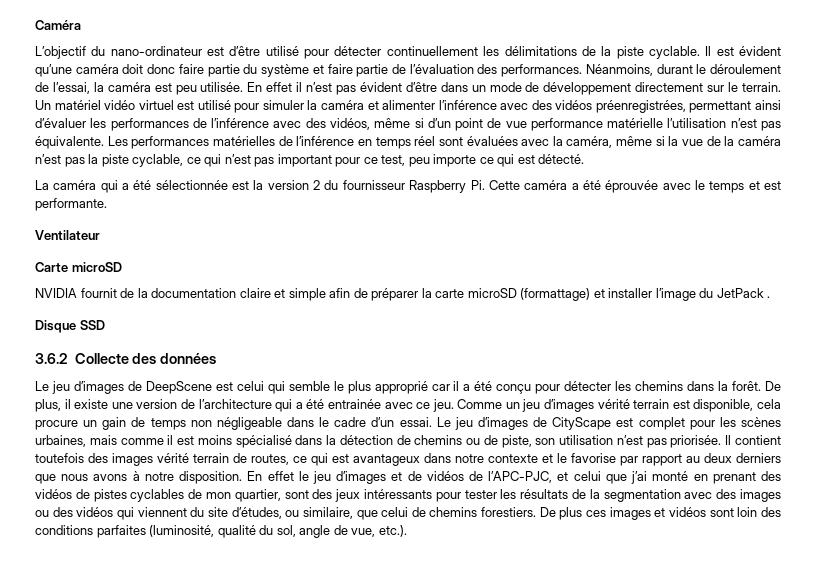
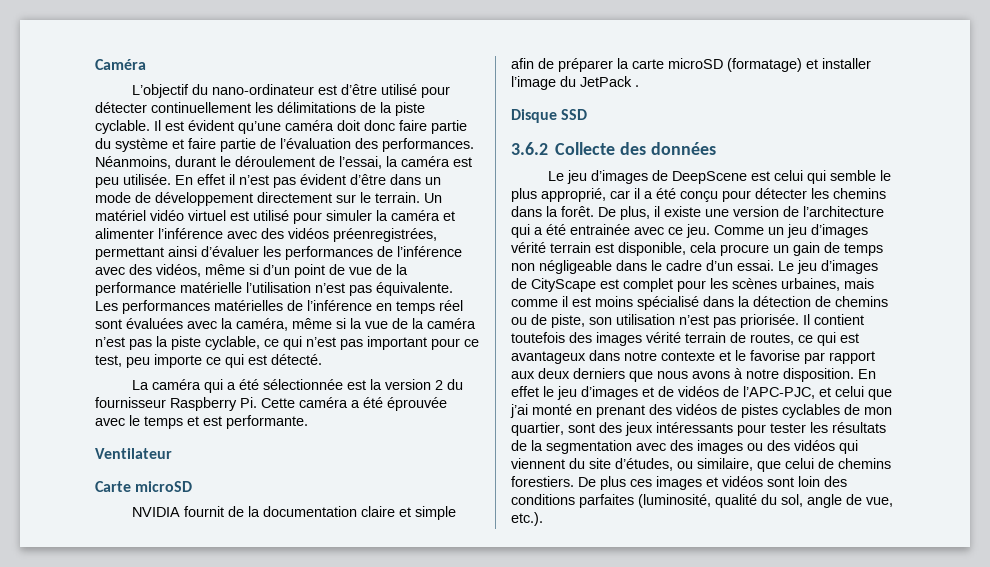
- Un matériel vidéo virtuel est utilisé pour simuler la caméra et alimenter l’inférence avec des vidéos préenregistrées, permettant ainsi d’évaluer les performances de l’inférence avec des vidéos, même si d’un point de vue performance matérielle l’utilisation n’est pas équivalente.
+ Un matériel vidéo virtuel est utilisé pour simuler la caméra et alimenter l’inférence avec des vidéos préenregistrées, permettant ainsi d’évaluer les performances de l’inférence avec des vidéos, même si d’un point de vue de la performance matérielle l’utilisation n’est pas équivalente.
- NVIDIA fournit de la documentation claire et simple afin de préparer la carte microSD (formattage) et installer l’image du JetPack .
+ NVIDIA fournit de la documentation claire et simple afin de préparer la carte microSD (formatage) et installer l’image du JetPack .
- Le jeu d’images de DeepScene est celui qui semble le plus approprié car il a été conçu pour détecter les chemins dans la forêt.
+ Le jeu d’images de DeepScene est celui qui semble le plus approprié, car il a été conçu pour détecter les chemins dans la forêt.
- Il contient toutefois des images vérité terrain de routes, ce qui est avantageux dans notre contexte et le favorise par rapport au deux derniers que nous avons à notre disposition.
+ Il contient toutefois des images vérité terrain de routes, ce qui est avantageux dans notre contexte et le favorise par rapport aux deux derniers que nous avons à notre disposition.

